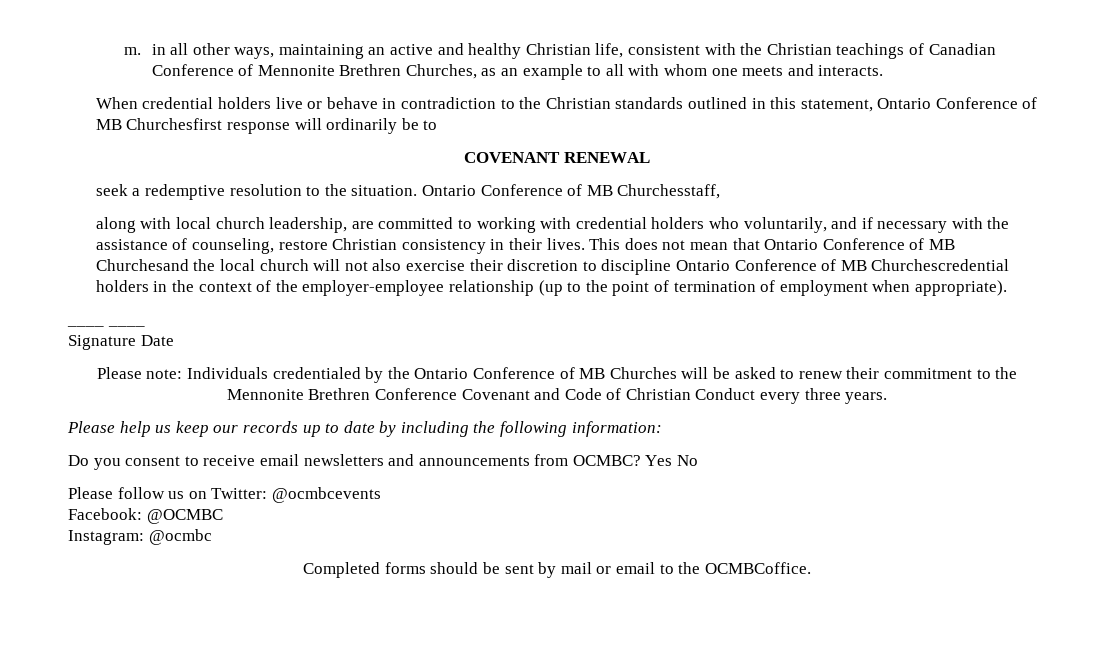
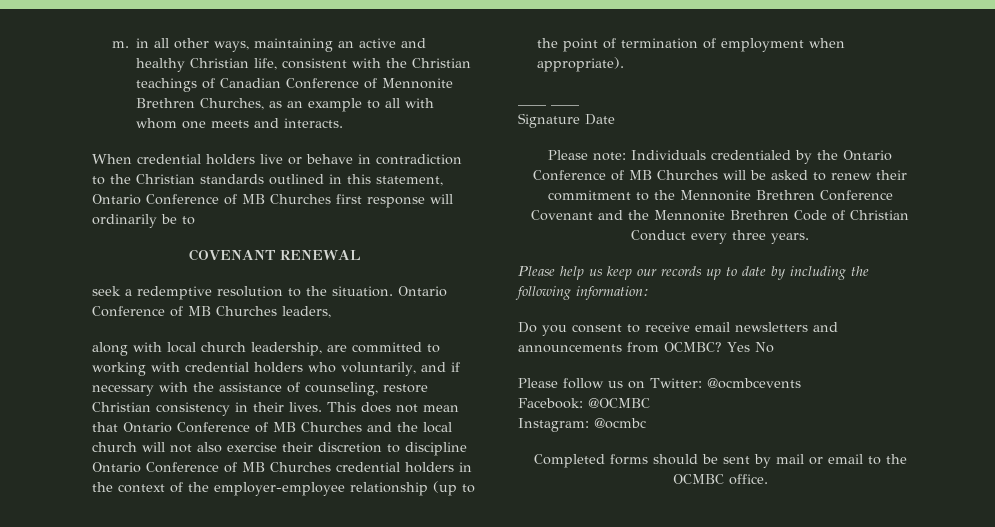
- When credential holders live or behave in contradiction to the Christian standards outlined in this statement, Ontario Conference of MB Churchesfirst response will ordinarily be to
+ When credential holders live or behave in contradiction to the Christian standards outlined in this statement, Ontario Conference of MB Churches first response will ordinarily be to
- Ontario Conference of MB Churchesstaff,
+ Ontario Conference of MB Churches leaders,
- This does not mean that Ontario Conference of MB Churchesand the local church will not also exercise their discretion to discipline Ontario Conference of MB Churchescredential holders in the context of the employer-employee relationship (up to the point of termination of employment when appropriate).
+ This does not mean that Ontario Conference of MB Churches and the local church will not also exercise their discretion to discipline Ontario Conference of MB Churches credential holders in the context of the employer-employee relationship (up to the point of termination of employment when appropriate).
- Please note: Individuals credentialed by the Ontario Conference of MB Churches will be asked to renew their commitment to the Mennonite Brethren Conference Covenant and Code of Christian Conduct every three years.
+ Please note: Individuals credentialed by the Ontario Conference of MB Churches will be asked to renew their commitment to the Mennonite Brethren Conference Covenant and the Mennonite Brethren Code of Christian Conduct every three years.
- Completed forms should be sent by mail or email to the OCMBCoffice.
+ Completed forms should be sent by mail or email to the OCMBC office.

